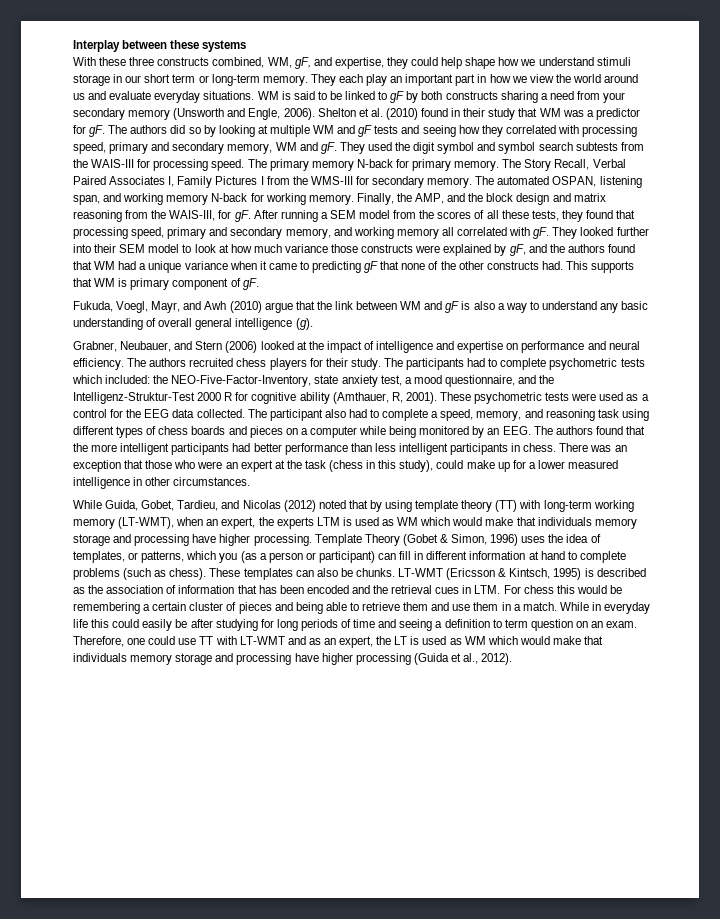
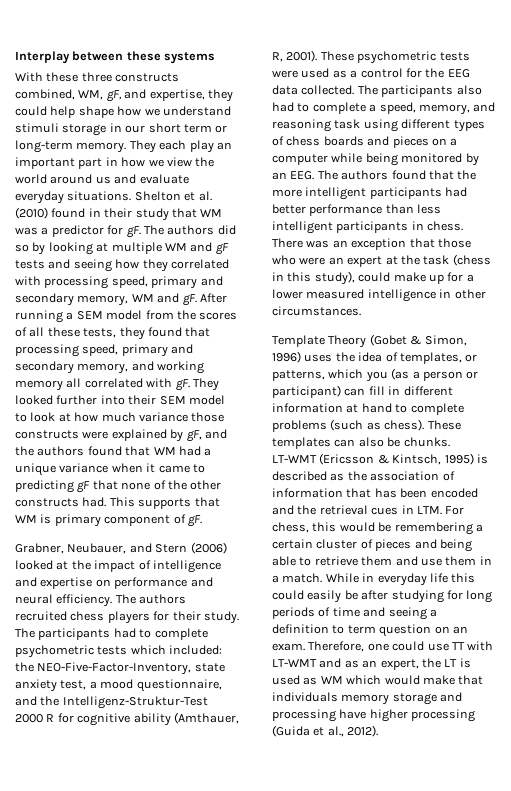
- WM is said to be linked to gF by both constructs sharing a need from your secondary memory (Unsworth and Engle, 2006).
- They used the digit symbol and symbol search subtests from the WAIS-III for processing speed. The primary memory N-back for primary memory. The Story Recall, Verbal Paired Associates I, Family Pictures I from the WMS-III for secondary memory. The automated OSPAN, listening span, and working memory N-back for working memory. Finally, the AMP, and the block design and matrix reasoning from the WAIS-III, for gF.
- Fukuda, Voegl, Mayr, and Awh (2010) argue that the link between WM and gF is also a way to understand any basic understanding of overall general intelligence (g).
- The participant also had to complete a speed, memory, and reasoning task using different types of chess boards and pieces on a computer while being monitored by an EEG. The authors found that the more intelligent participants had better performance than less intelligent participants in chess.
+ The participants also had to complete a speed, memory, and reasoning task using different types of chess boards and pieces on a computer while being monitored by an EEG. The authors found that the more intelligent participants had better performance than less intelligent participants in chess.
- While Guida, Gobet, Tardieu, and Nicolas (2012) noted that by using template theory (TT) with long-term working memory (LT-WMT), when an expert, the experts LTM is used as WM which would make that individuals memory storage and processing have higher processing.
- LT-WMT (Ericsson & Kintsch, 1995) is described as the association of information that has been encoded and the retrieval cues in LTM. For chess this would be remembering a certain cluster of pieces and being able to retrieve them and use them in a match.
+ LT-WMT (Ericsson & Kintsch, 1995) is described as the association of information that has been encoded and the retrieval cues in LTM. For chess, this would be remembering a certain cluster of pieces and being able to retrieve them and use them in a match.

